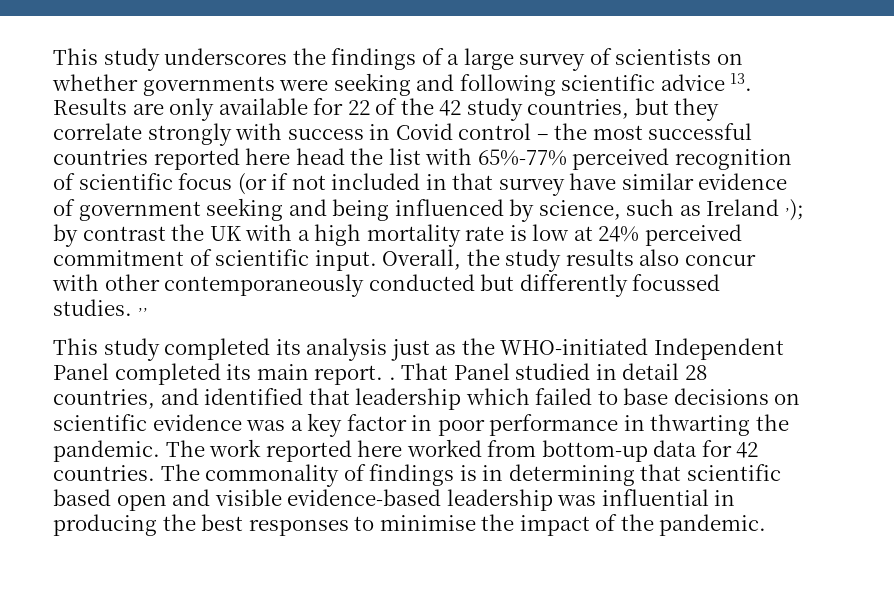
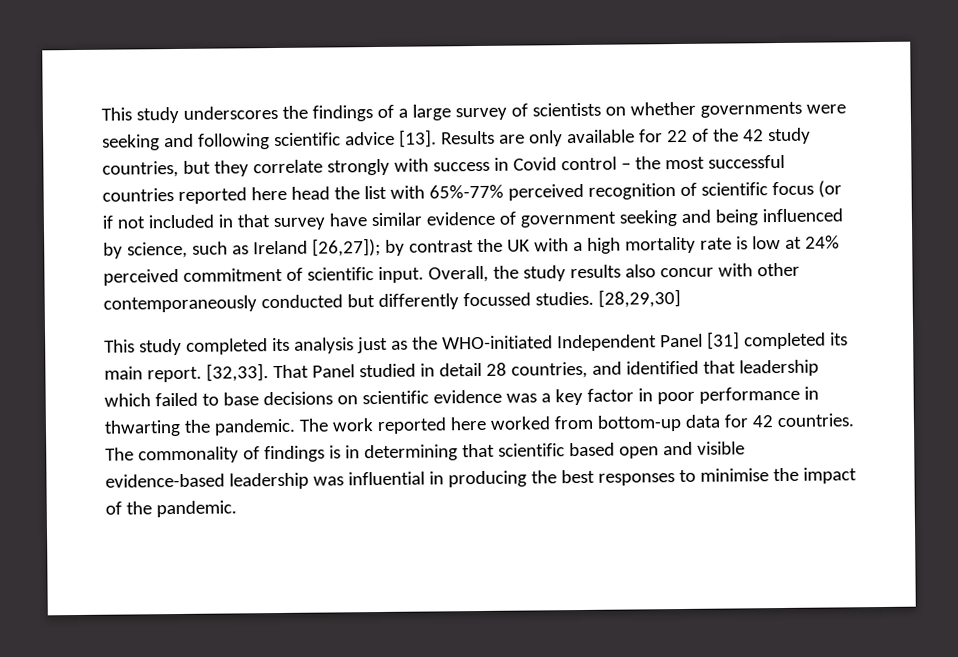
- This study underscores the findings of a large survey of scientists on whether governments were seeking and following scientific advice 13. Results are only available for 22 of the 42 study countries, but they correlate strongly with success in Covid control – the most successful countries reported here head the list with 65%-77% perceived recognition of scientific focus (or if not included in that survey have similar evidence of government seeking and being influenced by science, such as Ireland ,);
+ This study underscores the findings of a large survey of scientists on whether governments were seeking and following scientific advice [13]. Results are only available for 22 of the 42 study countries, but they correlate strongly with success in Covid control – the most successful countries reported here head the list with 65%-77% perceived recognition of scientific focus (or if not included in that survey have similar evidence of government seeking and being influenced by science, such as Ireland [26,27]);
- Overall, the study results also concur with other contemporaneously conducted but differently focussed studies. ,,
+ Overall, the study results also concur with other contemporaneously conducted but differently focussed studies. [28,29,30]
- This study completed its analysis just as the WHO-initiated Independent Panel completed its main report. .
+ This study completed its analysis just as the WHO-initiated Independent Panel [31] completed its main report. [32,33].

